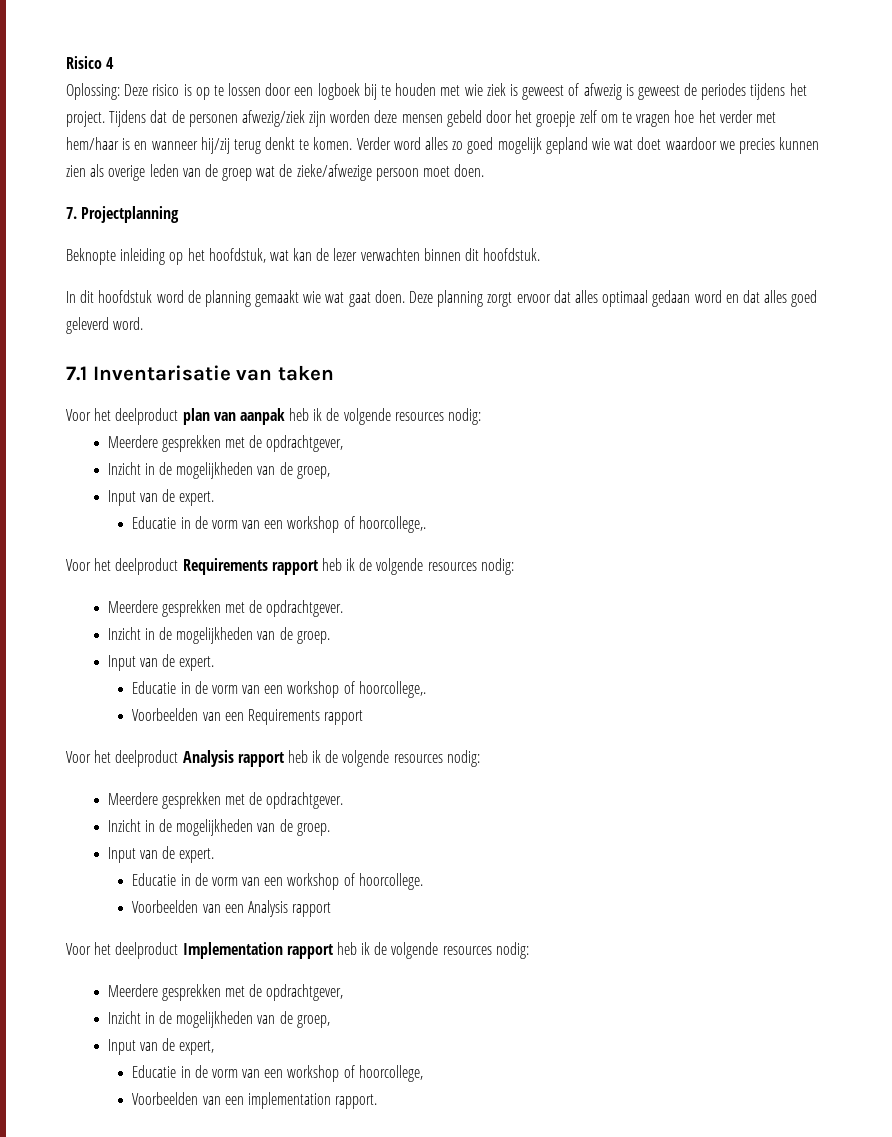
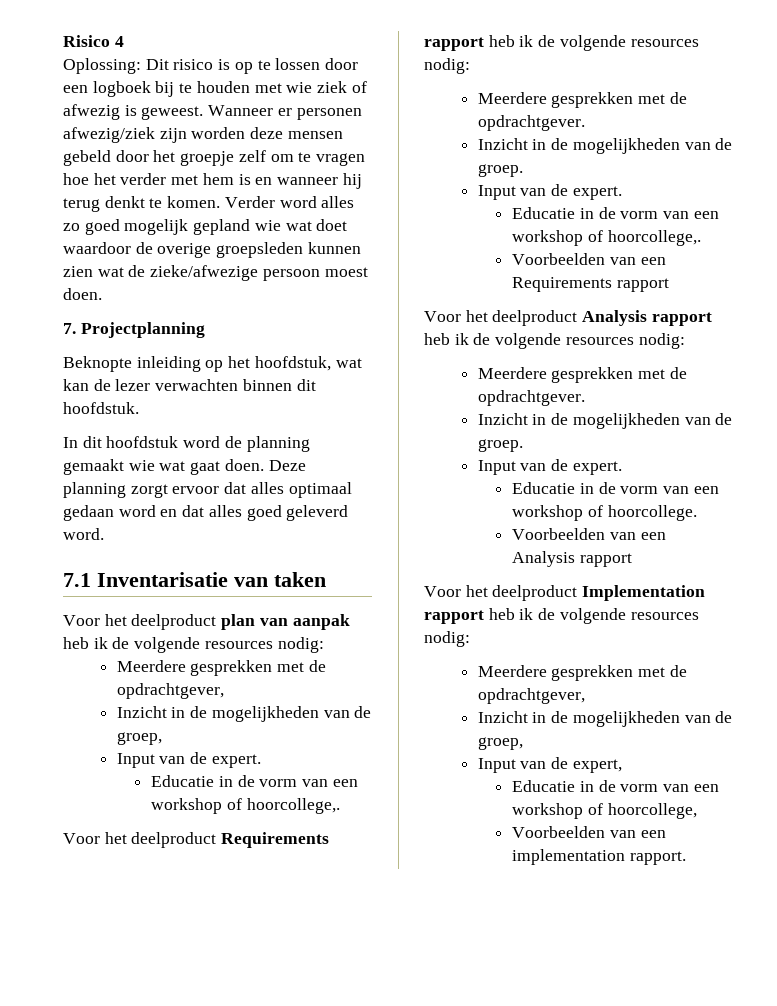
- Oplossing: Deze risico is op te lossen door een logboek bij te houden met wie ziek is geweest of afwezig is geweest de periodes tijdens het project. Tijdens dat de personen afwezig/ziek zijn worden deze mensen gebeld door het groepje zelf om te vragen hoe het verder met hem/haar is en wanneer hij/zij terug denkt te komen.
+ Oplossing: Dit risico is op te lossen door een logboek bij te houden met wie ziek of afwezig is geweest. Wanneer er personen afwezig/ziek zijn worden deze mensen gebeld door het groepje zelf om te vragen hoe het verder met hem is en wanneer hij terug denkt te komen.
- Verder word alles zo goed mogelijk gepland wie wat doet waardoor we precies kunnen zien als overige leden van de groep wat de zieke/afwezige persoon moet doen.
+ Verder word alles zo goed mogelijk gepland wie wat doet waardoor de overige groepsleden kunnen zien wat de zieke/afwezige persoon moest doen.

